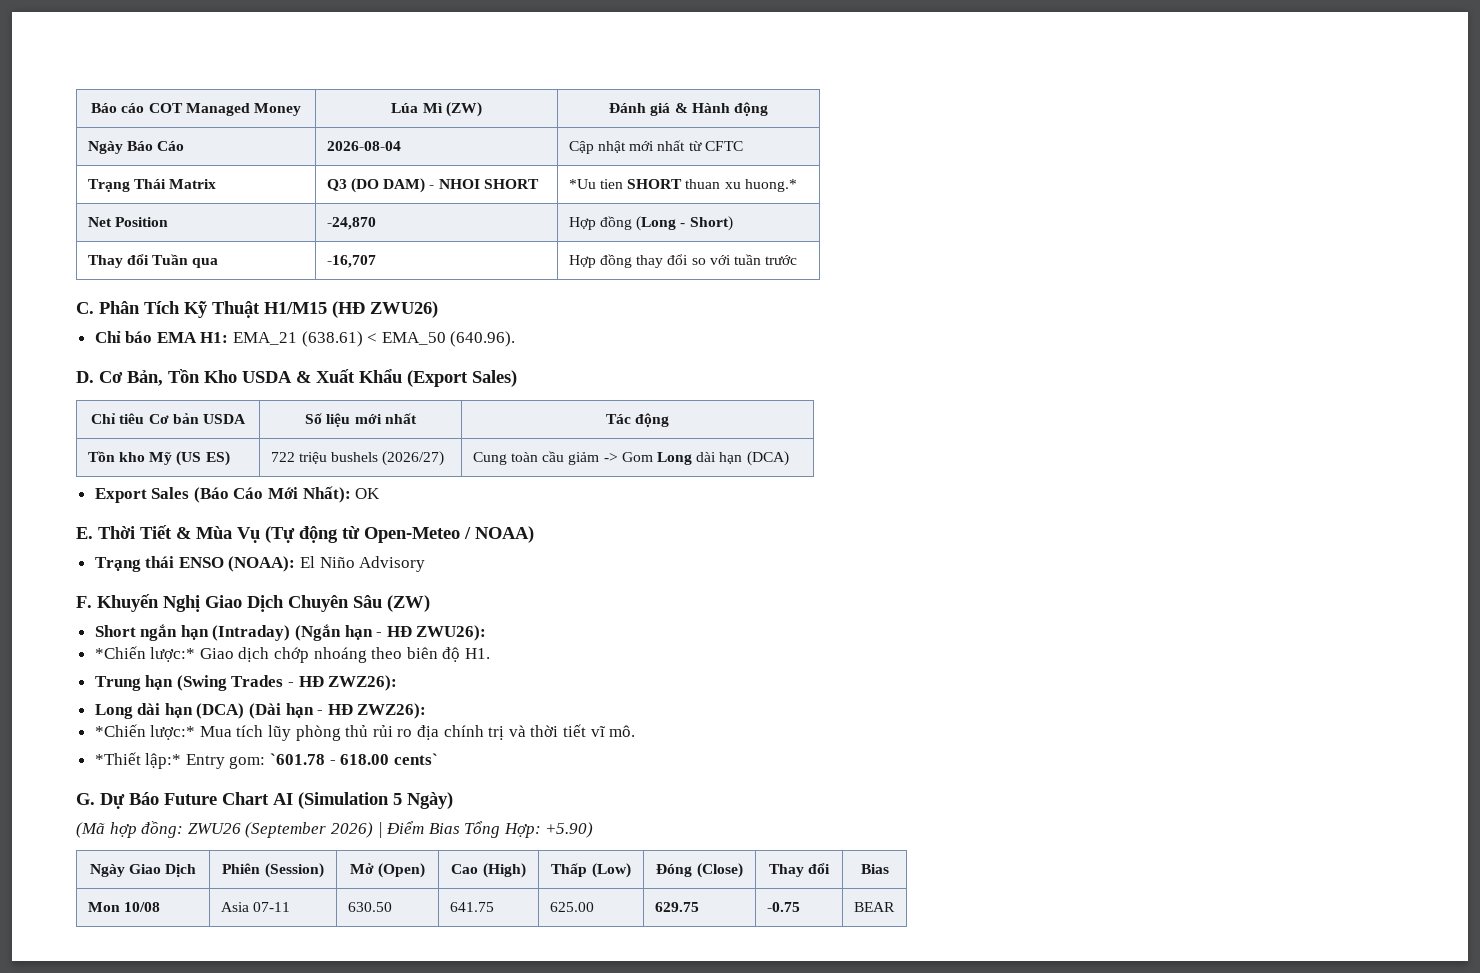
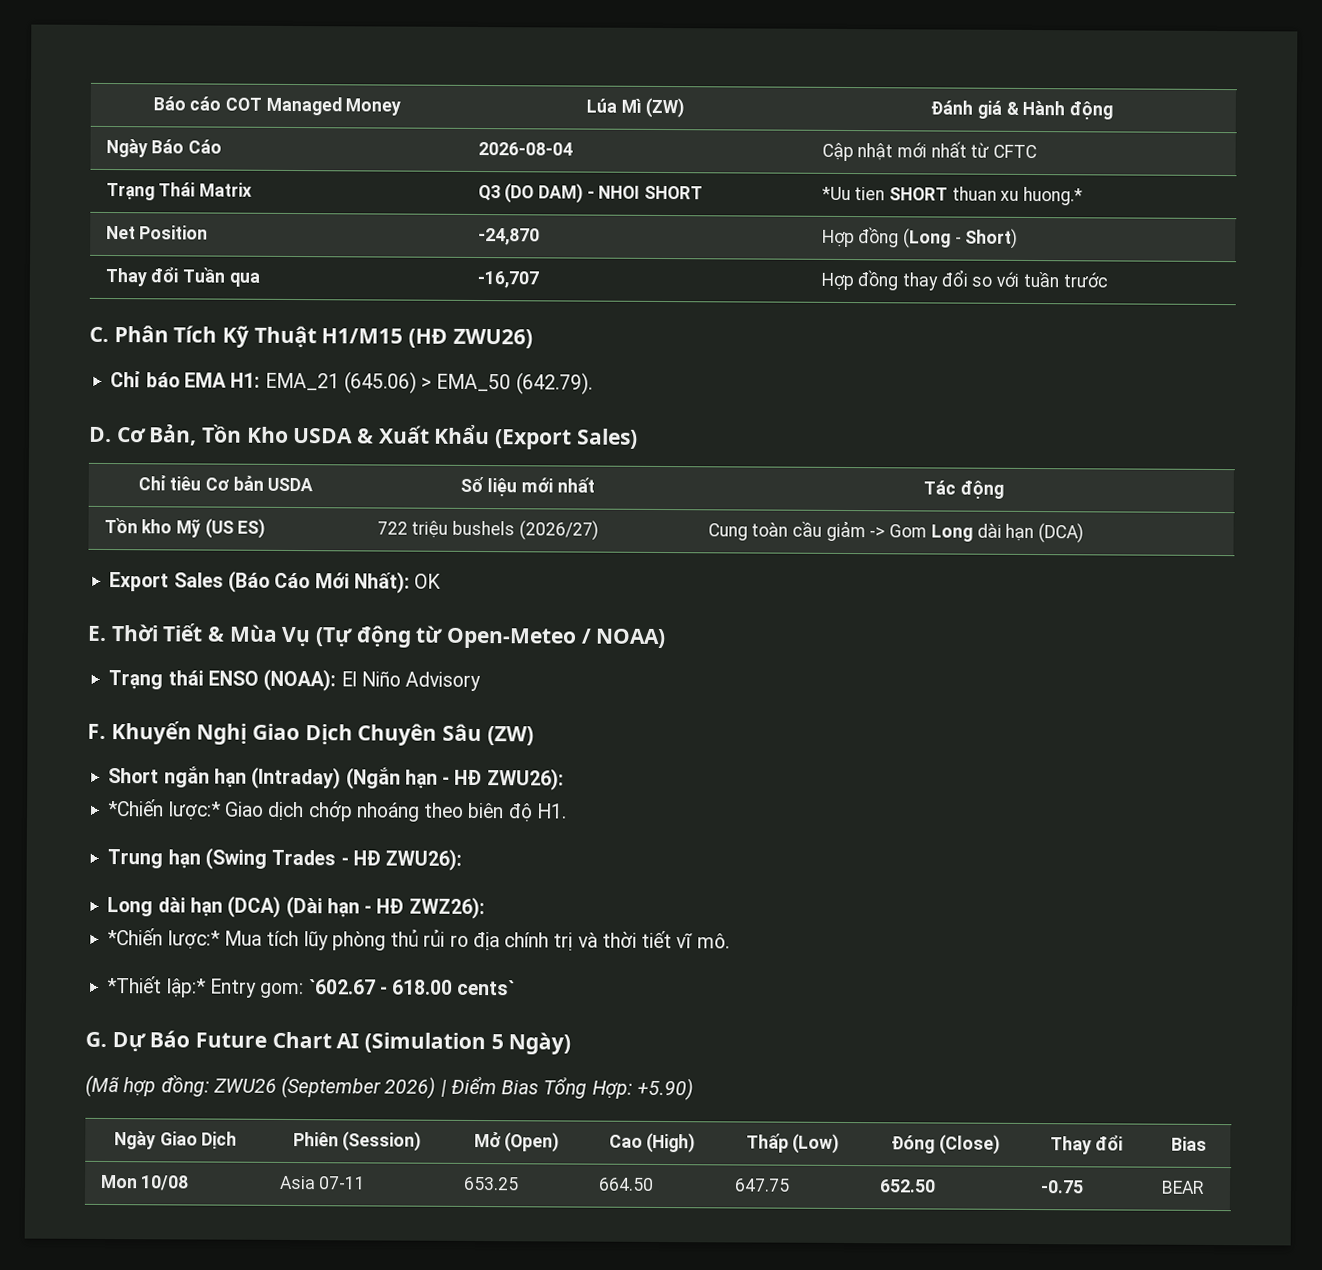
- Chỉ báo EMA H1: EMA_21 (638.61) < EMA_50 (640.96).
+ Chỉ báo EMA H1: EMA_21 (645.06) > EMA_50 (642.79).
- Trung hạn (Swing Trades - HĐ ZWZ26):
+ Trung hạn (Swing Trades - HĐ ZWU26):
- *Thiết lập:* Entry gom: `601.78 - 618.00 cents`
+ *Thiết lập:* Entry gom: `602.67 - 618.00 cents`
- Mon 10/08 | Asia 07-11 | 630.50 | 641.75 | 625.00 | 629.75 | -0.75 | BEAR
+ Mon 10/08 | Asia 07-11 | 653.25 | 664.50 | 647.75 | 652.50 | -0.75 | BEAR

